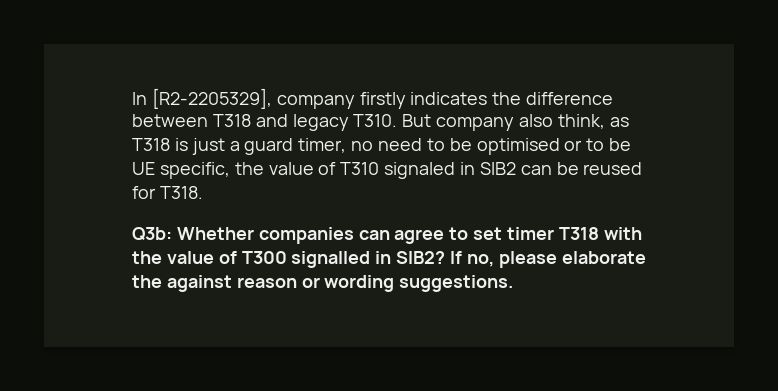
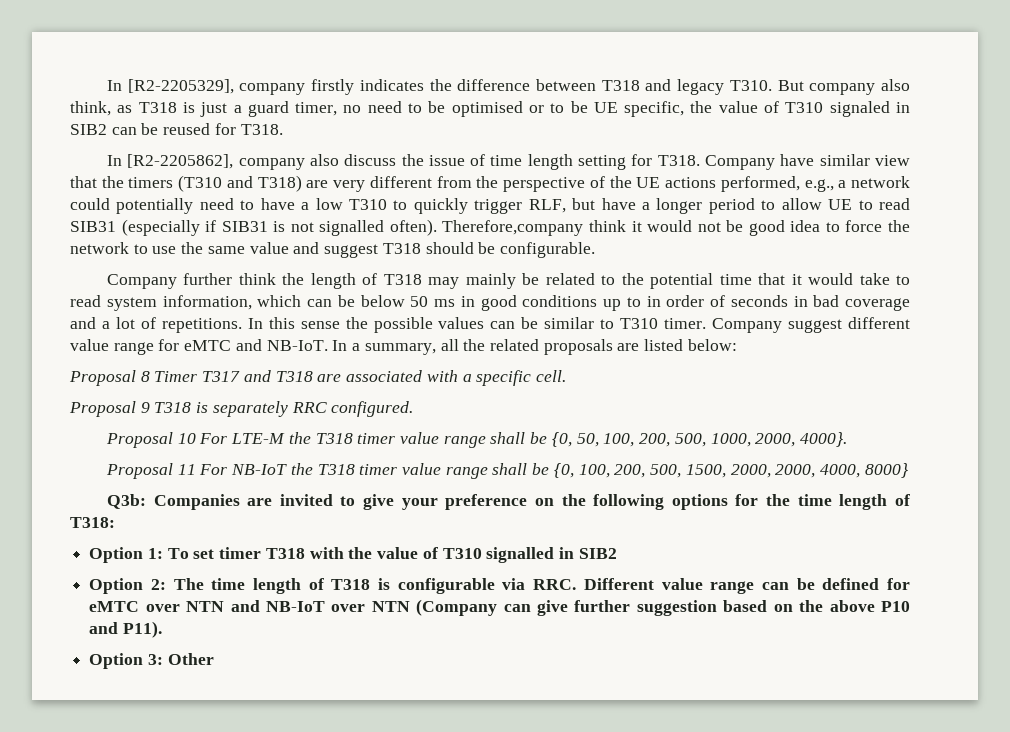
- Q3b: Whether companies can agree to set timer T318 with the value of T300 signalled in SIB2? If no, please elaborate the against reason or wording suggestions.
+ In [R2-2205862], company also discuss the issue of time length setting for T318. Company have similar view that the timers (T310 and T318) are very different from the perspective of the UE actions performed, e.g., a network could potentially need to have a low T310 to quickly trigger RLF, but have a longer period to allow UE to read SIB31 (especially if SIB31 is not signalled often). Therefore,company think it would not be good idea to force the network to use the same value and suggest T318 should be configurable.
+ Company further think the length of T318 may mainly be related to the potential time that it would take to read system information, which can be below 50 ms in good conditions up to in order of seconds in bad coverage and a lot of repetitions. In this sense the possible values can be similar to T310 timer. Company suggest different value range for eMTC and NB-IoT. In a summary, all the related proposals are listed below:
+ Proposal 8 Timer T317 and T318 are associated with a specific cell.
+ Proposal 9 T318 is separately RRC configured.
+ Proposal 10 For LTE-M the T318 timer value range shall be {0, 50, 100, 200, 500, 1000, 2000, 4000}.
+ Proposal 11 For NB-IoT the T318 timer value range shall be {0, 100, 200, 500, 1500, 2000, 2000, 4000, 8000}
+ Q3b: Companies are invited to give your preference on the following options for the time length of T318:
+ Option 1: To set timer T318 with the value of T310 signalled in SIB2
+ Option 2: The time length of T318 is configurable via RRC. Different value range can be defined for eMTC over NTN and NB-IoT over NTN (Company can give further suggestion based on the above P10 and P11).
+ Option 3: Other

